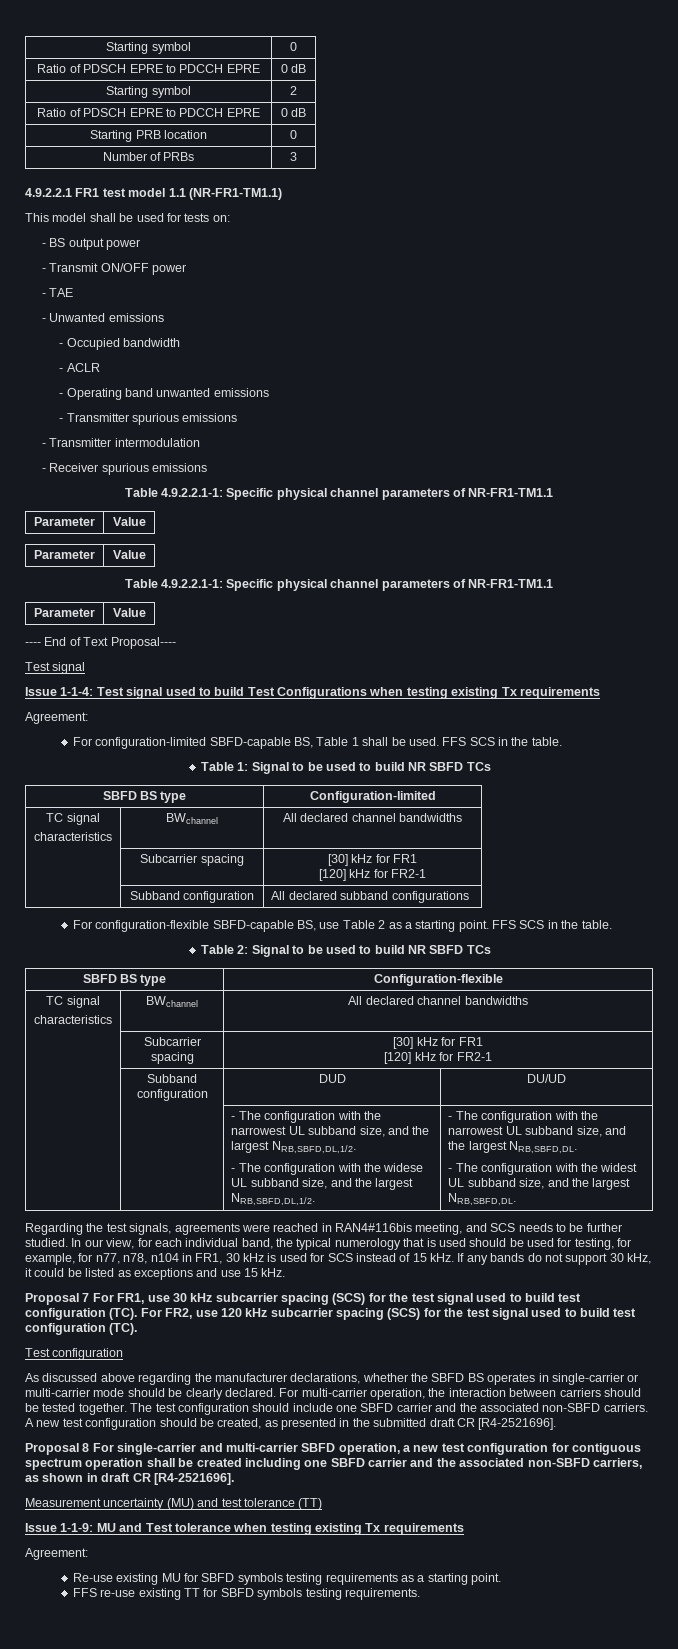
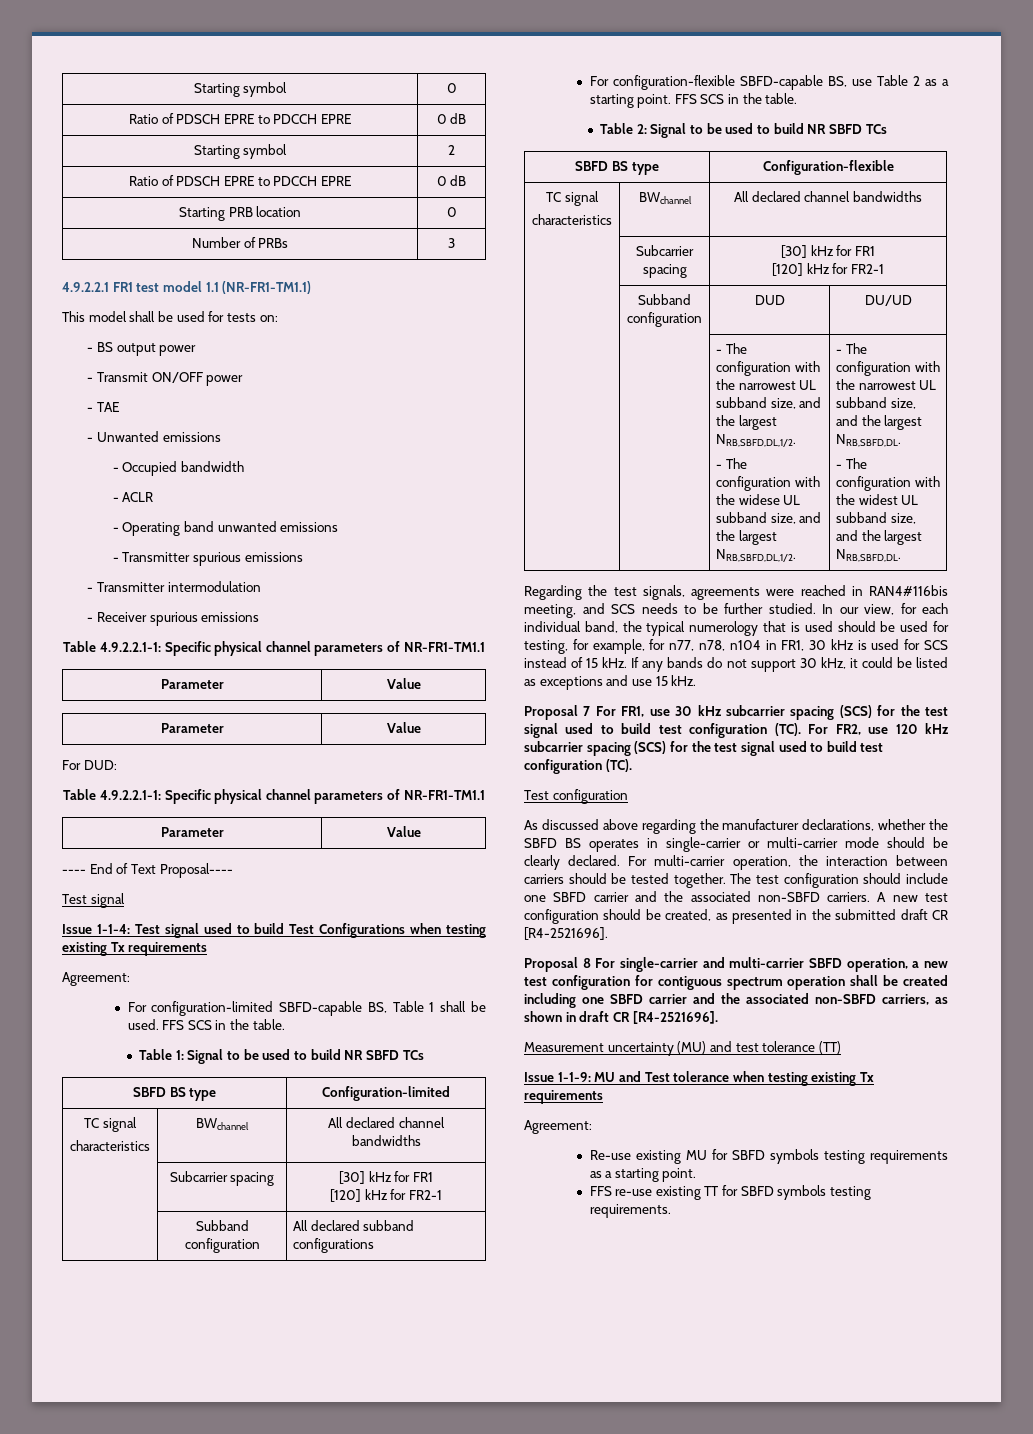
+ For DUD:

